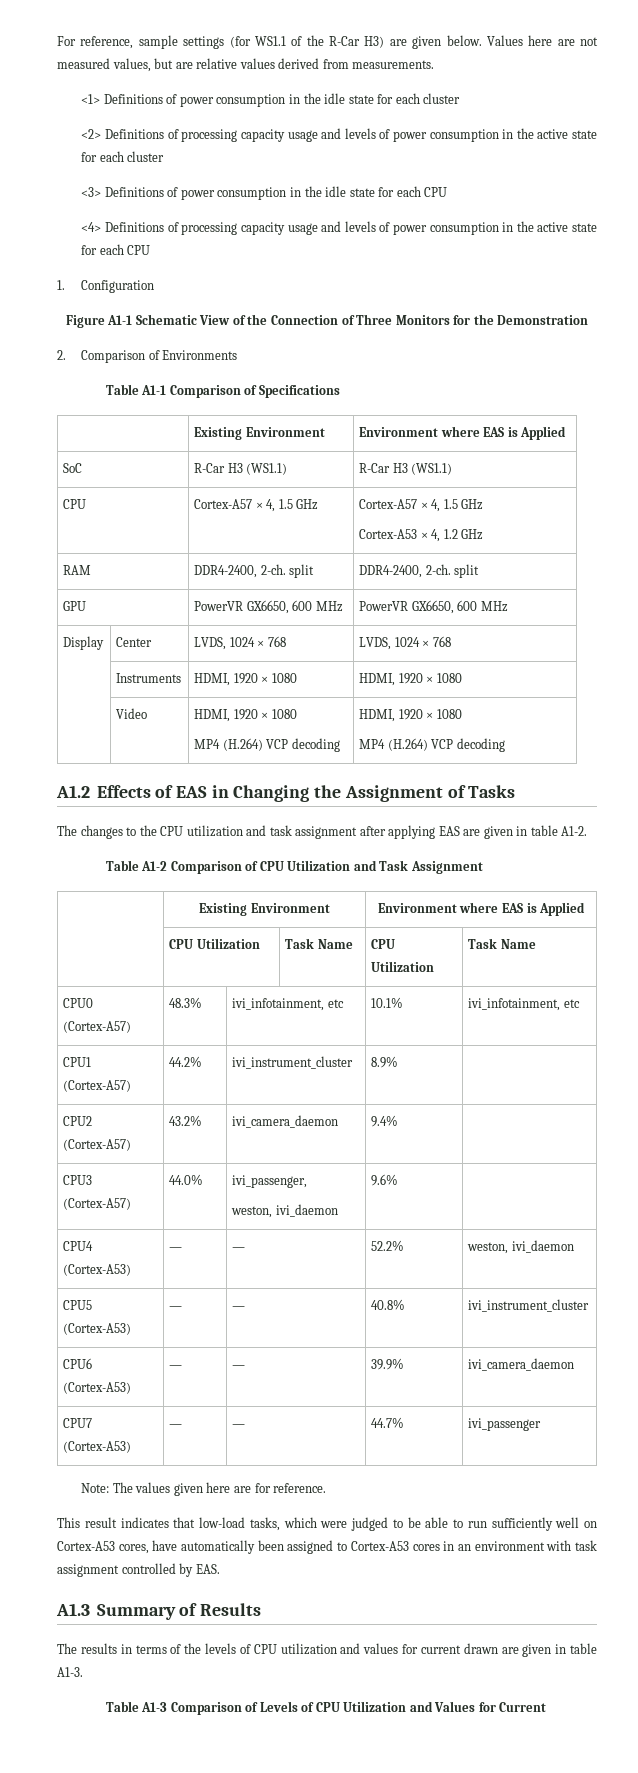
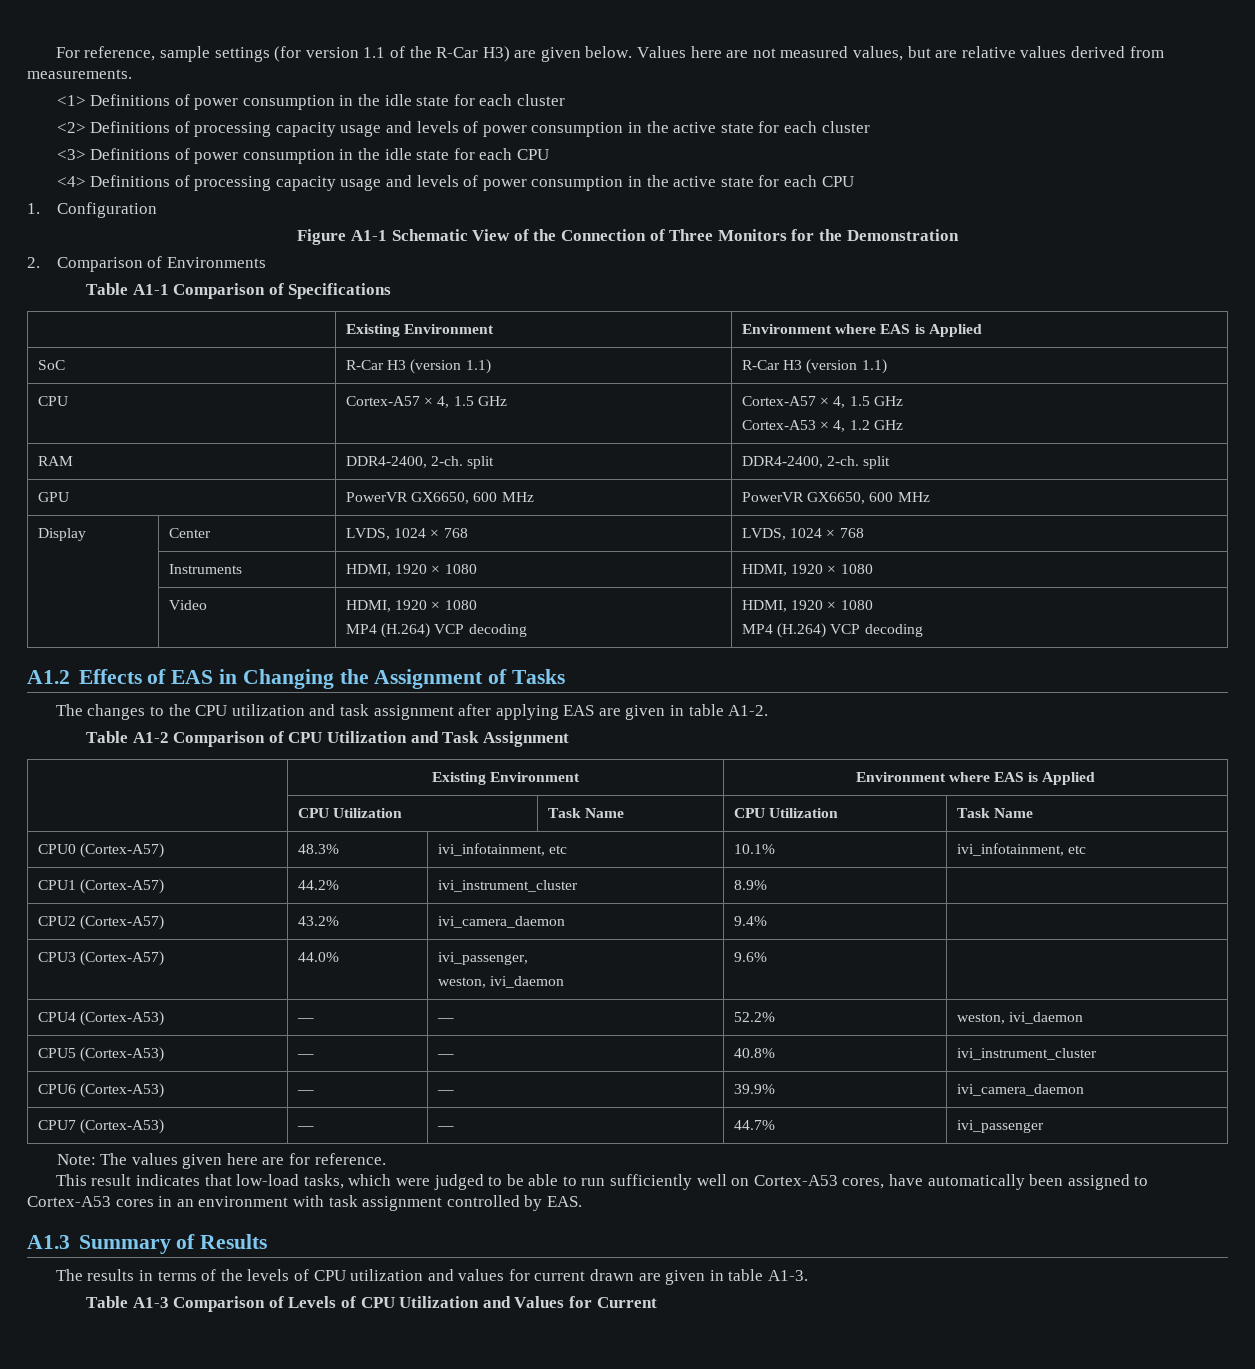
- For reference, sample settings (for WS1.1 of the R-Car H3) are given below.
+ For reference, sample settings (for version 1.1 of the R-Car H3) are given below.
- SoC | R-Car H3 (WS1.1) | R-Car H3 (WS1.1)
+ SoC | R-Car H3 (version 1.1) | R-Car H3 (version 1.1)

